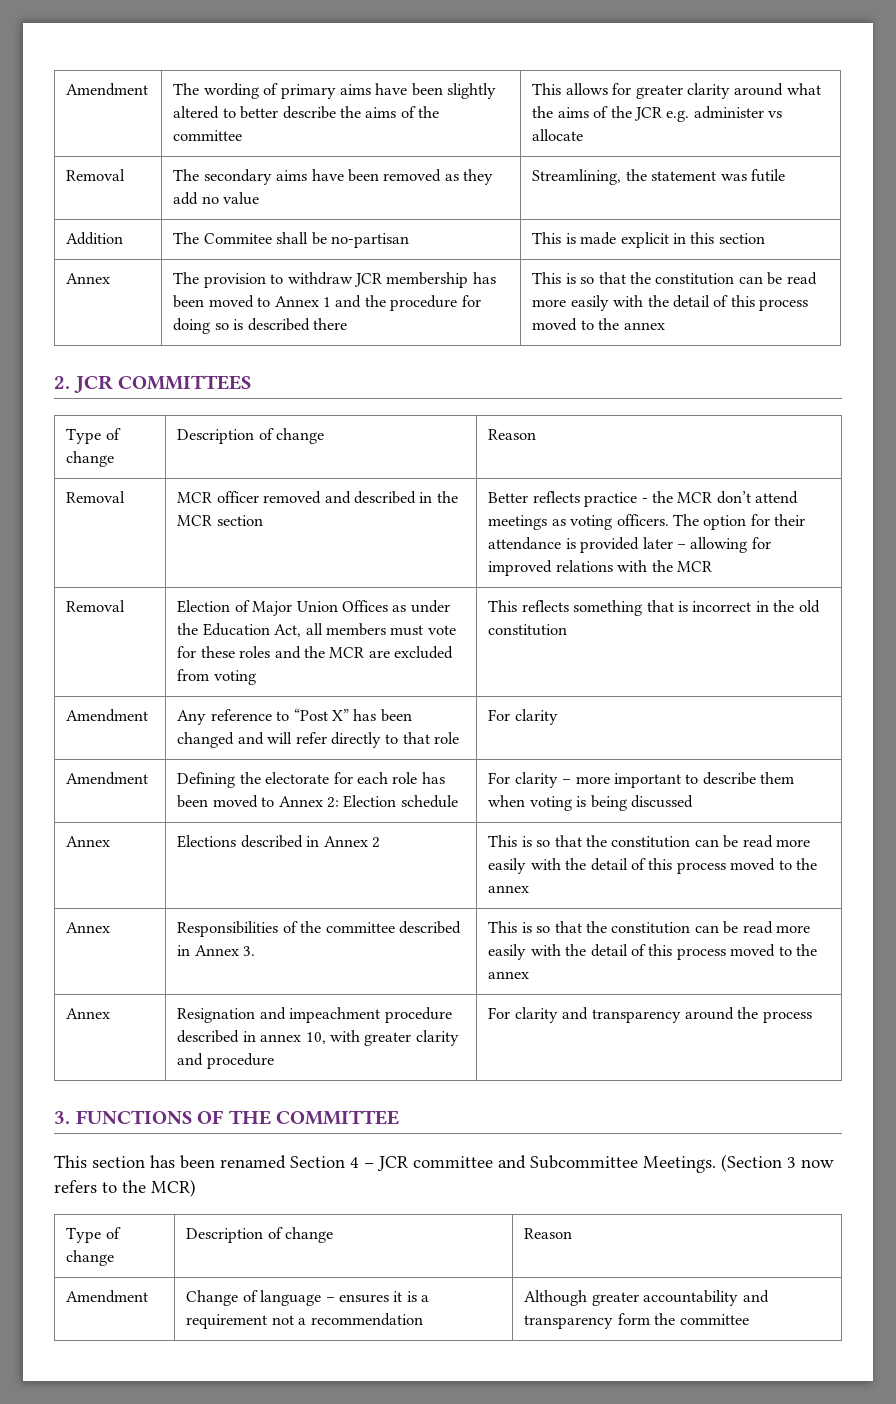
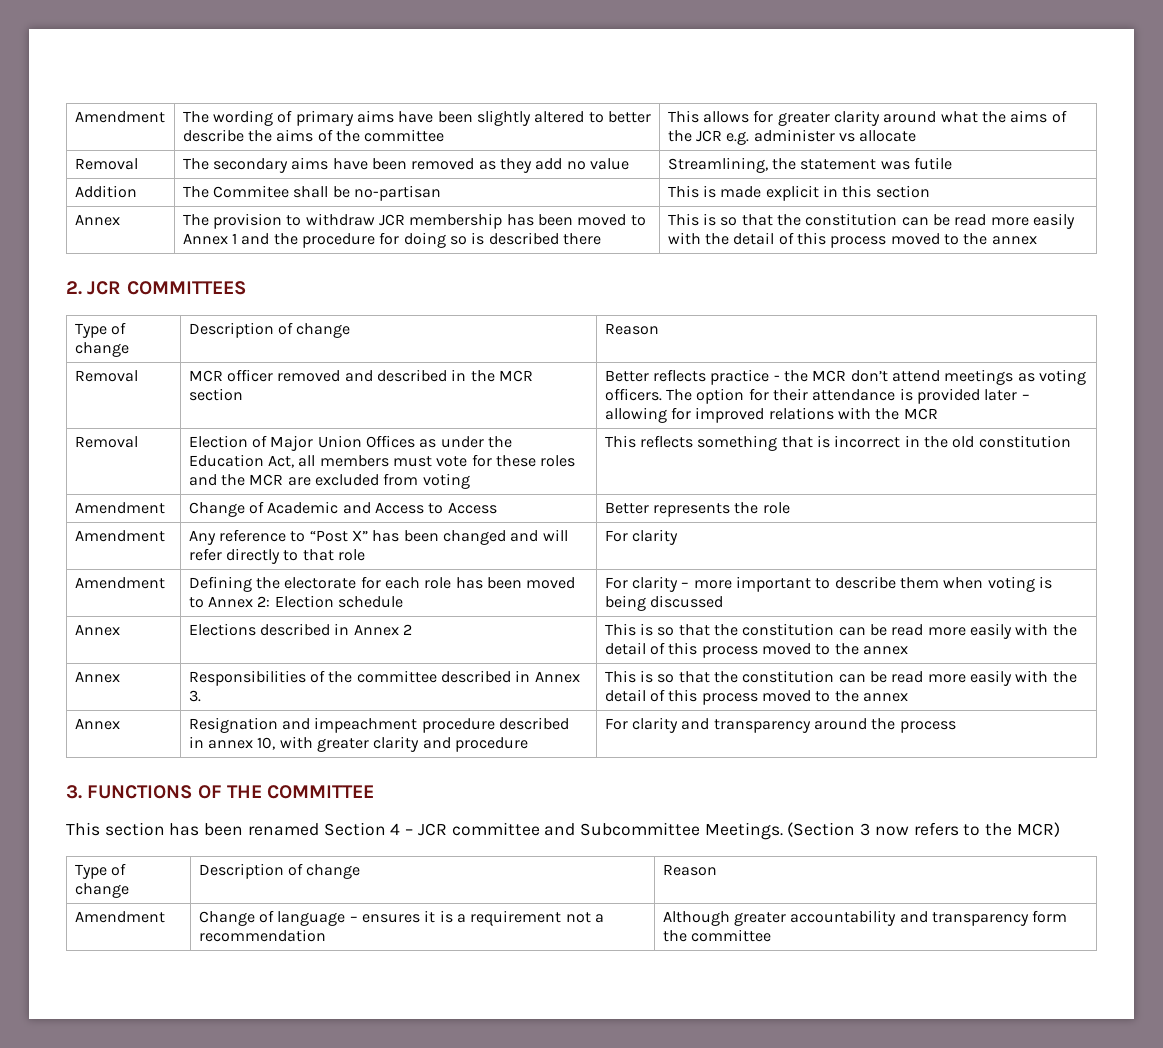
+ Amendment | Change of Academic and Access to Access | Better represents the role

